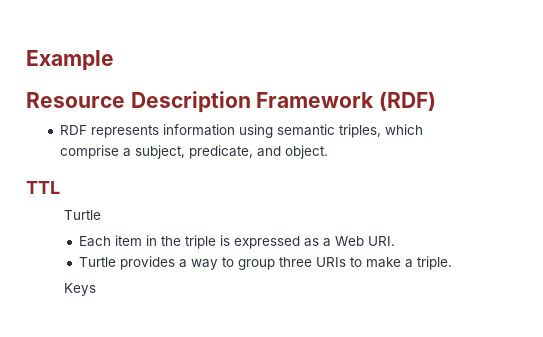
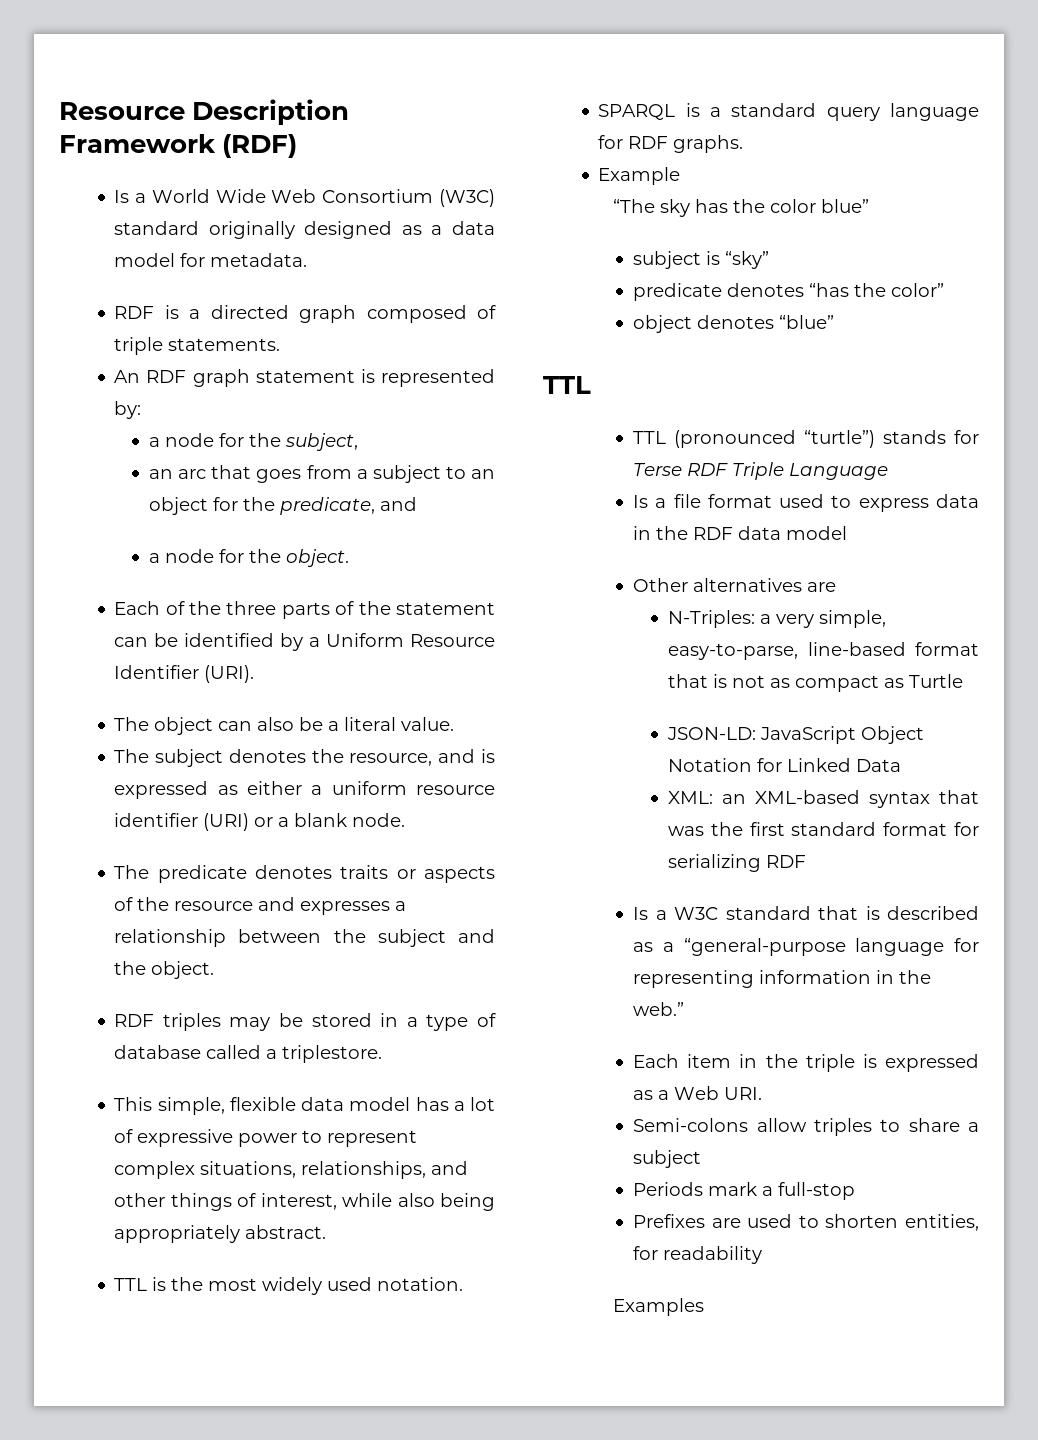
- Example
- RDF represents information using semantic triples, which comprise a subject, predicate, and object.
+ Is a World Wide Web Consortium (W3C) standard originally designed as a data model for metadata.
+ RDF is a directed graph composed of triple statements.
+ An RDF graph statement is represented by:
+ a node for the subject,
+ an arc that goes from a subject to an object for the predicate, and
+ a node for the object.
+ Each of the three parts of the statement can be identified by a Uniform Resource Identifier (URI).
+ The object can also be a literal value.
+ The subject denotes the resource, and is expressed as either a uniform resource identifier (URI) or a blank node.
+ The predicate denotes traits or aspects of the resource and expresses a relationship between the subject and the object.
+ RDF triples may be stored in a type of database called a triplestore.
+ This simple, flexible data model has a lot of expressive power to represent complex situations, relationships, and other things of interest, while also being appropriately abstract.
+ TTL is the most widely used notation.
+ SPARQL is a standard query language for RDF graphs.
+ Example
+ “The sky has the color blue”
+ subject is “sky”
+ predicate denotes “has the color”
+ object denotes “blue”
  TTL
- Turtle
+ TTL (pronounced “turtle”) stands for Terse RDF Triple Language
+ Is a file format used to express data in the RDF data model
+ Other alternatives are
+ N-Triples: a very simple, easy-to-parse, line-based format that is not as compact as Turtle
+ JSON-LD: JavaScript Object Notation for Linked Data
+ XML: an XML-based syntax that was the first standard format for serializing RDF
+ Is a W3C standard that is described as a “general-purpose language for representing information in the web.”
- Turtle provides a way to group three URIs to make a triple.
- Keys
+ Semi-colons allow triples to share a subject
+ Periods mark a full-stop
+ Prefixes are used to shorten entities, for readability
+ Examples

